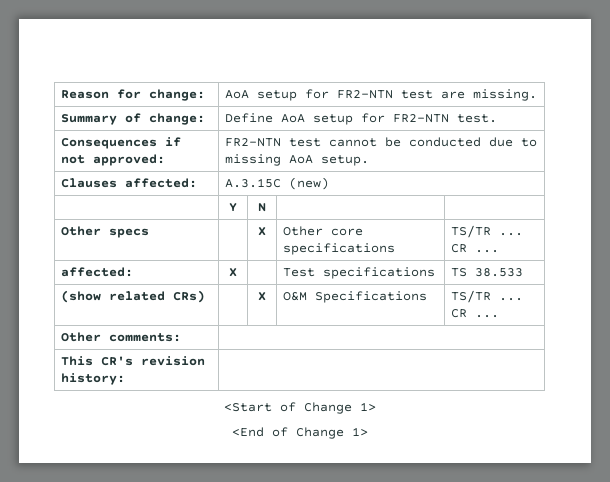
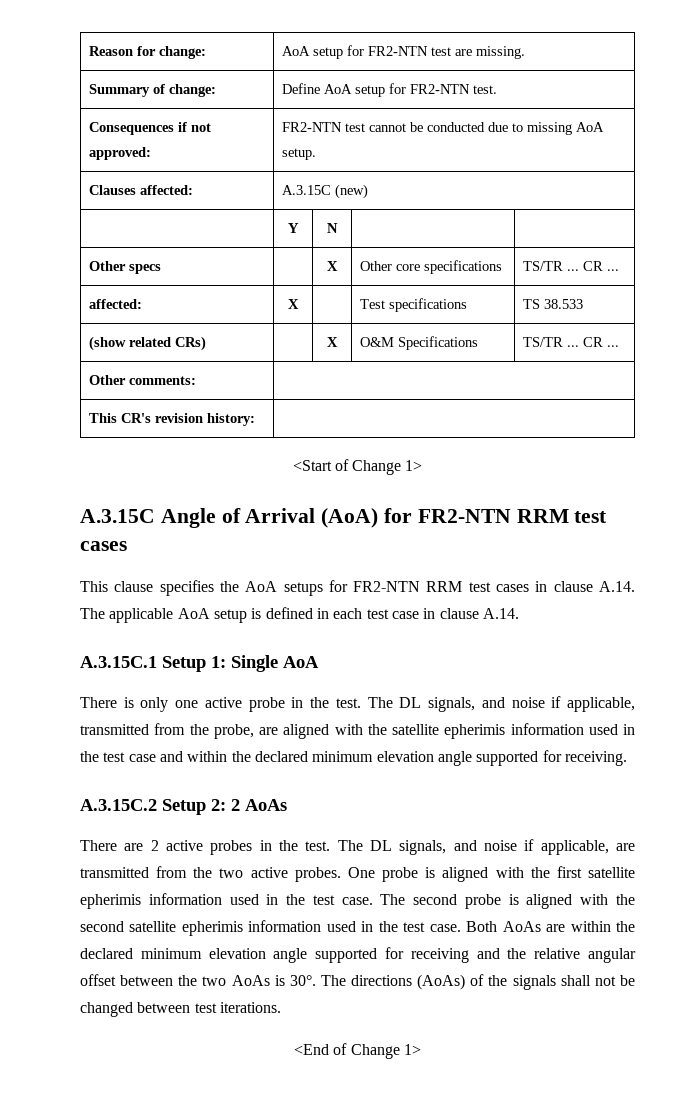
+ A.3.15C Angle of Arrival (AoA) for FR2-NTN RRM test cases
+ This clause specifies the AoA setups for FR2-NTN RRM test cases in clause A.14. The applicable AoA setup is defined in each test case in clause A.14.
+ A.3.15C.1 Setup 1: Single AoA
+ There is only one active probe in the test. The DL signals, and noise if applicable, transmitted from the probe, are aligned with the satellite epherimis information used in the test case and within the declared minimum elevation angle supported for receiving.
+ A.3.15C.2 Setup 2: 2 AoAs
+ There are 2 active probes in the test. The DL signals, and noise if applicable, are transmitted from the two active probes. One probe is aligned with the first satellite epherimis information used in the test case. The second probe is aligned with the second satellite epherimis information used in the test case. Both AoAs are within the declared minimum elevation angle supported for receiving and the relative angular offset between the two AoAs is 30°. The directions (AoAs) of the signals shall not be changed between test iterations.

